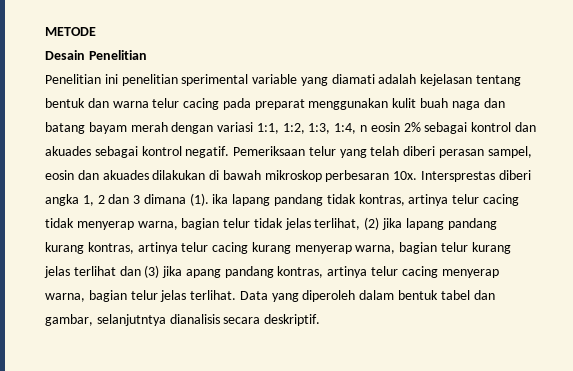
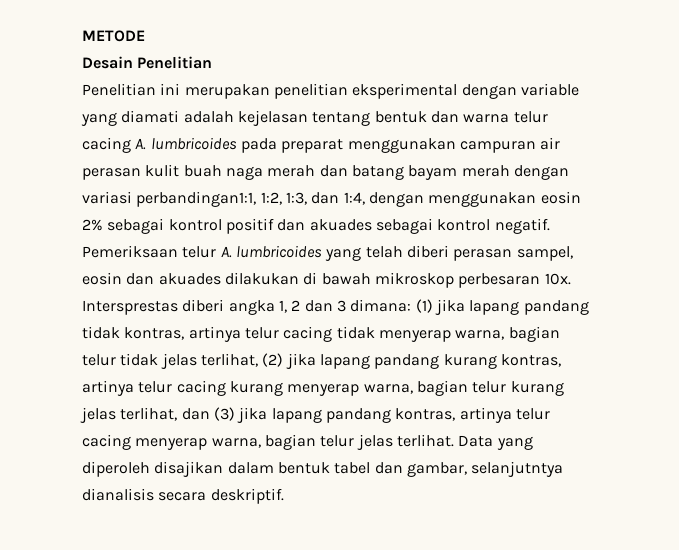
- Penelitian ini penelitian sperimental variable yang diamati adalah kejelasan tentang bentuk dan warna telur cacing pada preparat menggunakan kulit buah naga dan batang bayam merah dengan variasi 1:1, 1:2, 1:3, 1:4, n eosin 2% sebagai kontrol dan akuades sebagai kontrol negatif.
+ Penelitian ini merupakan penelitian eksperimental dengan variable yang diamati adalah kejelasan tentang bentuk dan warna telur cacing A. lumbricoides pada preparat menggunakan campuran air perasan kulit buah naga merah dan batang bayam merah dengan variasi perbandingan1:1, 1:2, 1:3, dan 1:4, dengan menggunakan eosin 2% sebagai kontrol positif dan akuades sebagai kontrol negatif.
- Pemeriksaan telur yang telah diberi perasan sampel, eosin dan akuades dilakukan di bawah mikroskop perbesaran 10x.
+ Pemeriksaan telur A. lumbricoides yang telah diberi perasan sampel, eosin dan akuades dilakukan di bawah mikroskop perbesaran 10x.
- Intersprestas diberi angka 1, 2 dan 3 dimana (1). ika lapang pandang tidak kontras, artinya telur cacing tidak menyerap warna, bagian telur tidak jelas terlihat, (2) jika lapang pandang kurang kontras, artinya telur cacing kurang menyerap warna, bagian telur kurang jelas terlihat dan (3) jika apang pandang kontras, artinya telur cacing menyerap warna, bagian telur jelas terlihat.
+ Intersprestas diberi angka 1, 2 dan 3 dimana: (1) jika lapang pandang tidak kontras, artinya telur cacing tidak menyerap warna, bagian telur tidak jelas terlihat, (2) jika lapang pandang kurang kontras, artinya telur cacing kurang menyerap warna, bagian telur kurang jelas terlihat, dan (3) jika lapang pandang kontras, artinya telur cacing menyerap warna, bagian telur jelas terlihat.
- Data yang diperoleh dalam bentuk tabel dan gambar, selanjutntya dianalisis secara deskriptif.
+ Data yang diperoleh disajikan dalam bentuk tabel dan gambar, selanjutntya dianalisis secara deskriptif.

